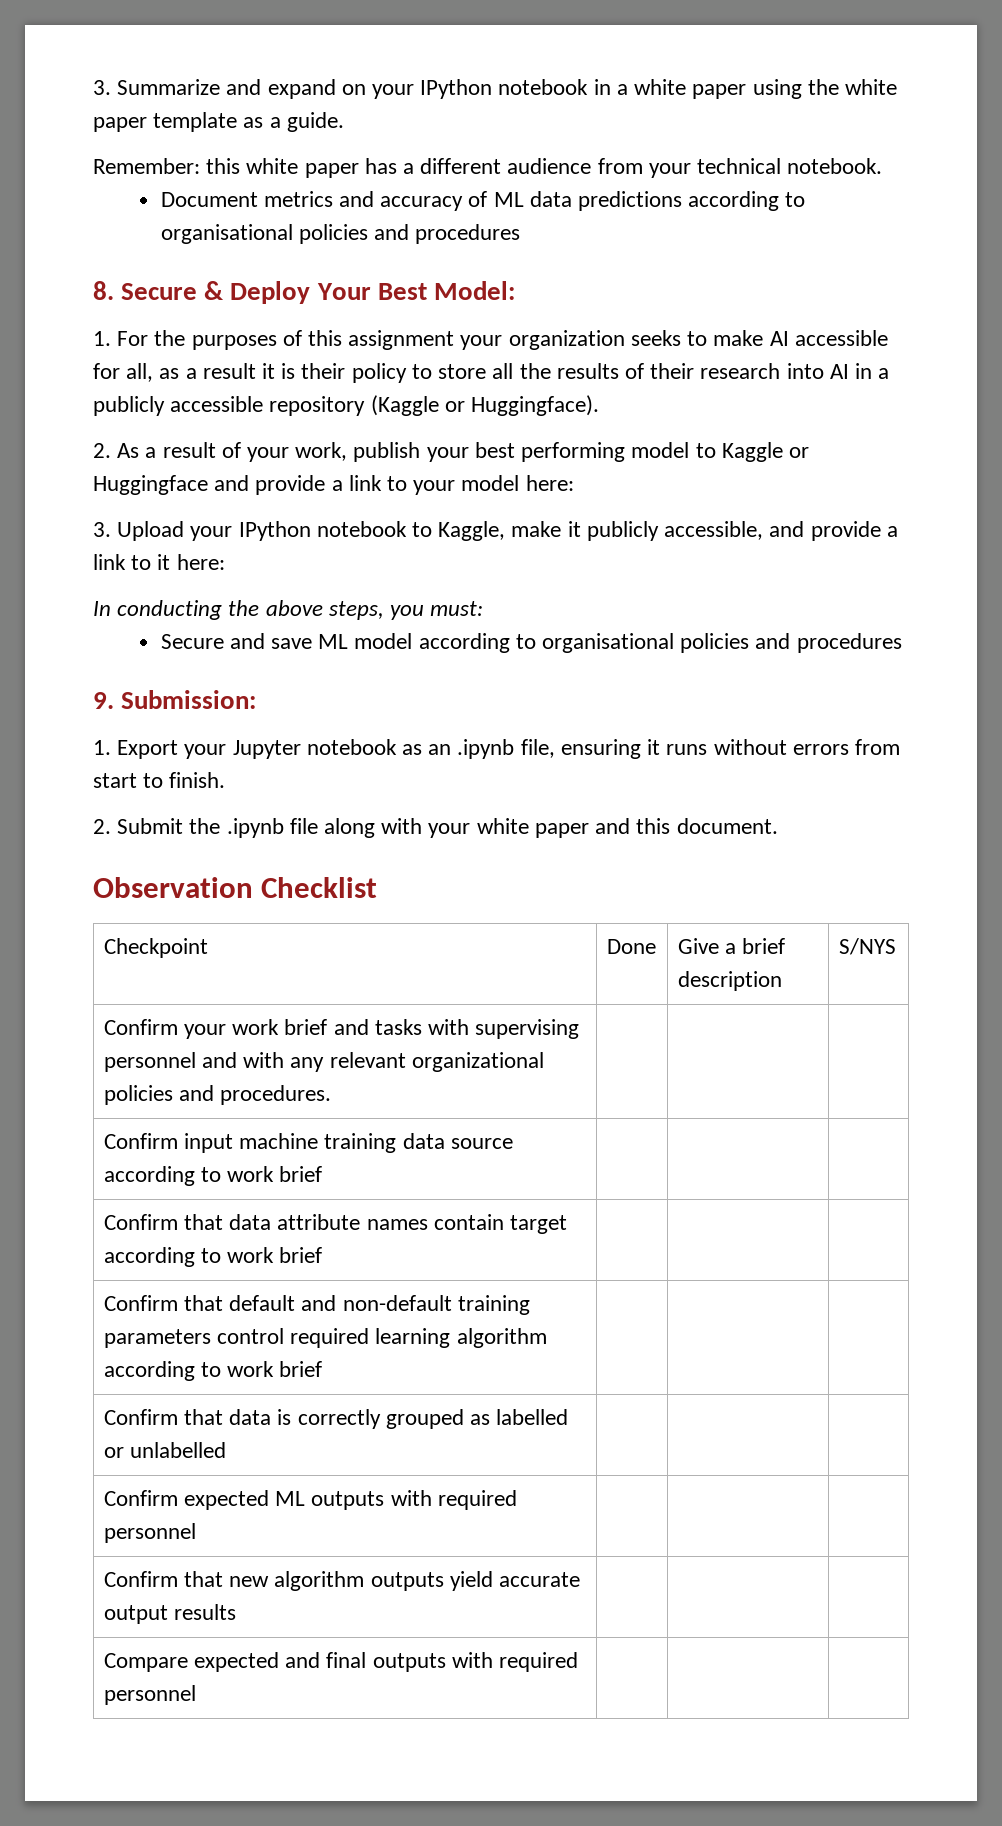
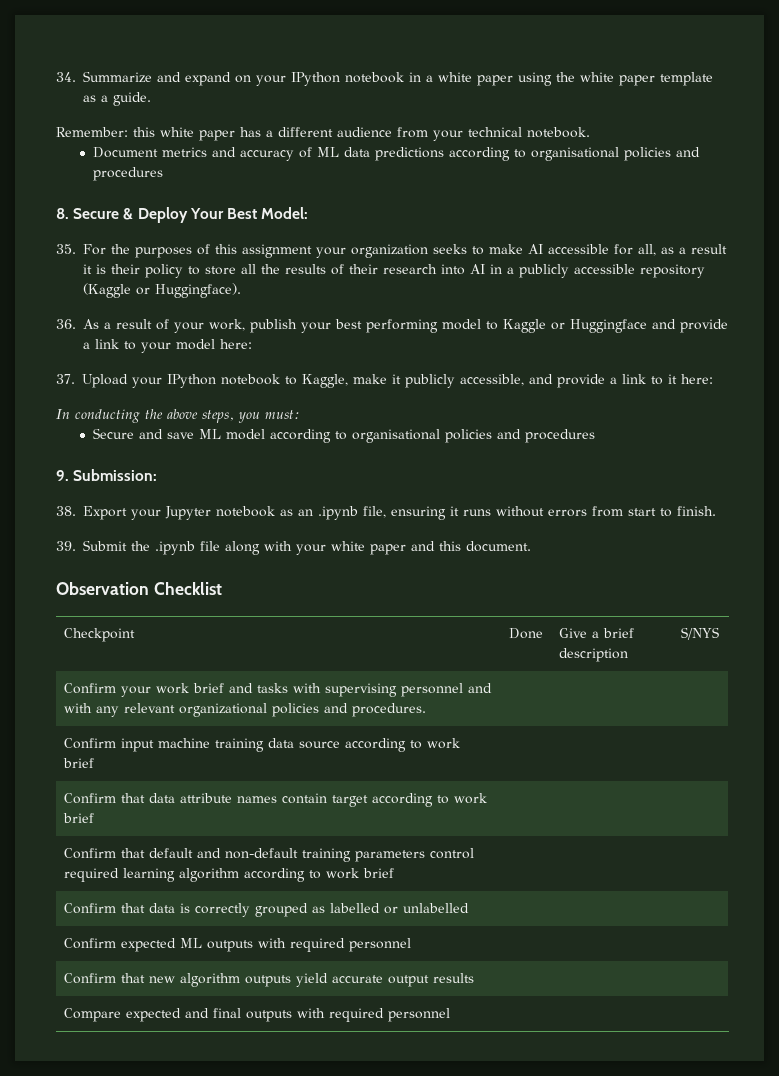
- 3. Summarize and expand on your IPython notebook in a white paper using the white paper template as a guide.
+ 34. Summarize and expand on your IPython notebook in a white paper using the white paper template as a guide.
- 1. For the purposes of this assignment your organization seeks to make AI accessible for all, as a result it is their policy to store all the results of their research into AI in a publicly accessible repository (Kaggle or Huggingface).
+ 35. For the purposes of this assignment your organization seeks to make AI accessible for all, as a result it is their policy to store all the results of their research into AI in a publicly accessible repository (Kaggle or Huggingface).
- 2. As a result of your work, publish your best performing model to Kaggle or Huggingface and provide a link to your model here:
+ 36. As a result of your work, publish your best performing model to Kaggle or Huggingface and provide a link to your model here:
- 3. Upload your IPython notebook to Kaggle, make it publicly accessible, and provide a link to it here:
+ 37. Upload your IPython notebook to Kaggle, make it publicly accessible, and provide a link to it here:
- 1. Export your Jupyter notebook as an .ipynb file, ensuring it runs without errors from start to finish.
+ 38. Export your Jupyter notebook as an .ipynb file, ensuring it runs without errors from start to finish.
- 2. Submit the .ipynb file along with your white paper and this document.
+ 39. Submit the .ipynb file along with your white paper and this document.

